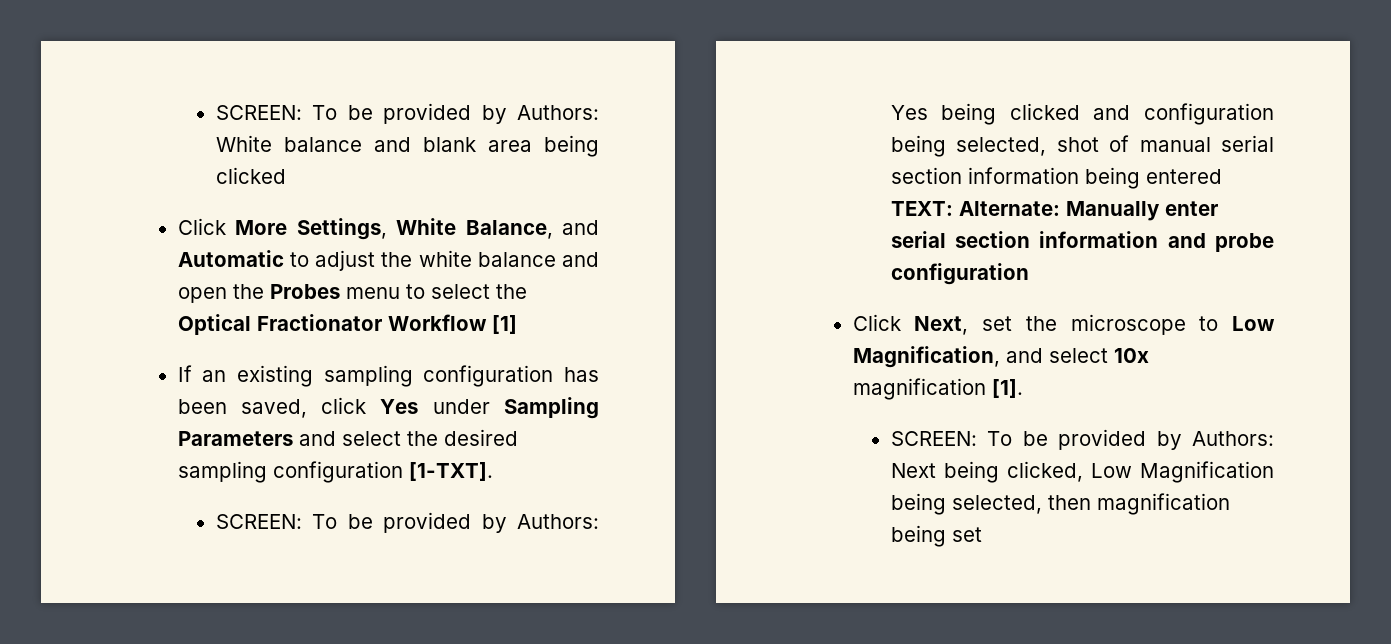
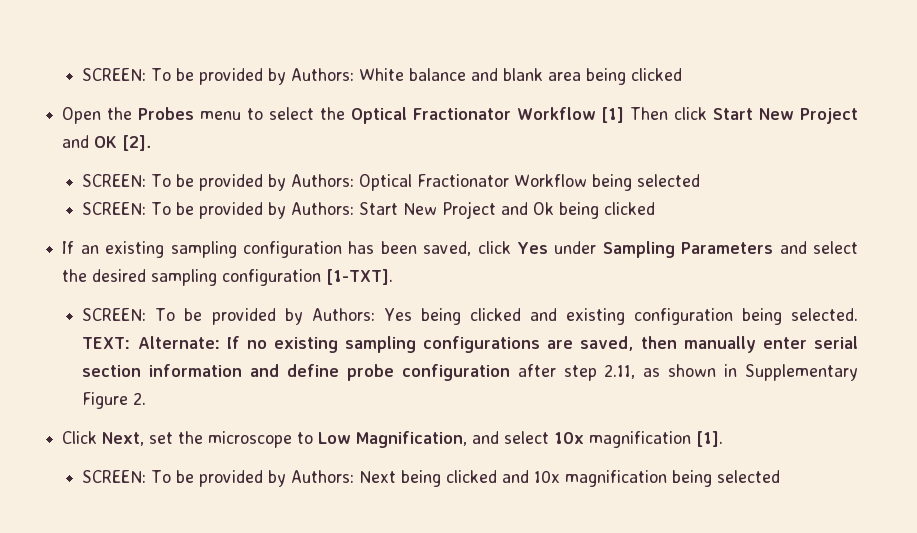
- Click More Settings, White Balance, and Automatic to adjust the white balance and open the Probes menu to select the Optical Fractionator Workflow [1]
+ Open the Probes menu to select the Optical Fractionator Workflow [1] Then click Start New Project and OK [2].
+ SCREEN: To be provided by Authors: Optical Fractionator Workflow being selected
+ SCREEN: To be provided by Authors: Start New Project and Ok being clicked
- SCREEN: To be provided by Authors: Yes being clicked and configuration being selected, shot of manual serial section information being entered TEXT: Alternate: Manually enter serial section information and probe configuration
+ SCREEN: To be provided by Authors: Yes being clicked and existing configuration being selected. TEXT: Alternate: If no existing sampling configurations are saved, then manually enter serial section information and define probe configuration after step 2.11, as shown in Supplementary Figure 2.
- SCREEN: To be provided by Authors: Next being clicked, Low Magnification being selected, then magnification being set
+ SCREEN: To be provided by Authors: Next being clicked and 10x magnification being selected

